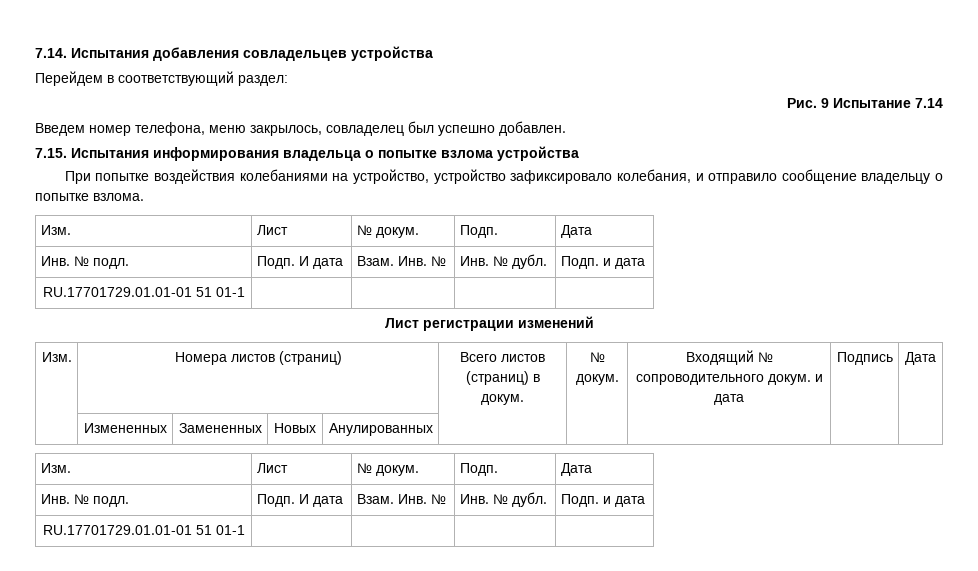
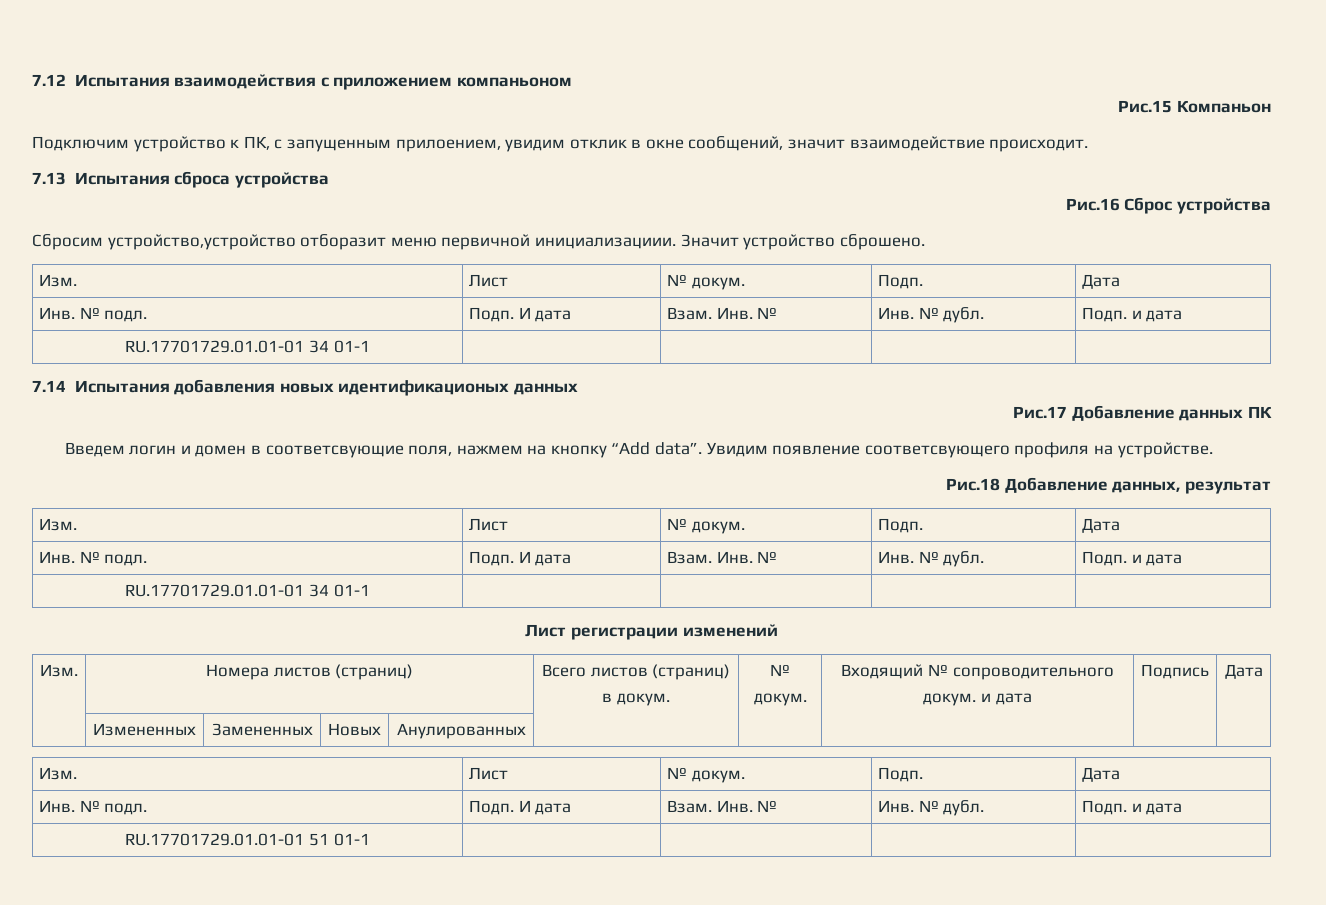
- 7.14. Испытания добавления совладельцев устройства
- Перейдем в соответствующий раздел:
- Рис. 9 Испытание 7.14
- Введем номер телефона, меню закрылось, совладелец был успешно добавлен.
- 7.15. Испытания информирования владельца о попытке взлома устройства
- При попытке воздействия колебаниями на устройство, устройство зафиксировало колебания, и отправило сообщение владельцу о попытке взлома.
+ 7.12 Испытания взаимодействия с приложением компаньоном
+ Рис.15 Компаньон
+ Подключим устройство к ПК, с запущенным прилоением, увидим отклик в окне сообщений, значит взаимодействие происходит.
+ 7.13 Испытания сброса устройства
+ Рис.16 Сброс устройства
+ Сбросим устройство,устройство отборазит меню первичной инициализациии. Значит устройство сброшено.
  Изм. | Лист | № докум. | Подп. | Дата
  Инв. № подл. | Подп. И дата | Взам. Инв. № | Инв. № дубл. | Подп. и дата
- RU.17701729.01.01-01 51 01-1 | | | |
+ RU.17701729.01.01-01 34 01-1 | | | |
+ 7.14 Испытания добавления новых идентификационых данных
+ Рис.17 Добавление данных ПК
+ Введем логин и домен в соответсвующие поля, нажмем на кнопку “Add data”. Увидим появление соответсвующего профиля на устройстве.
+ Рис.18 Добавление данных, результат
+ Изм. | Лист | № докум. | Подп. | Дата
+ Инв. № подл. | Подп. И дата | Взам. Инв. № | Инв. № дубл. | Подп. и дата
+ RU.17701729.01.01-01 34 01-1 | | | |

